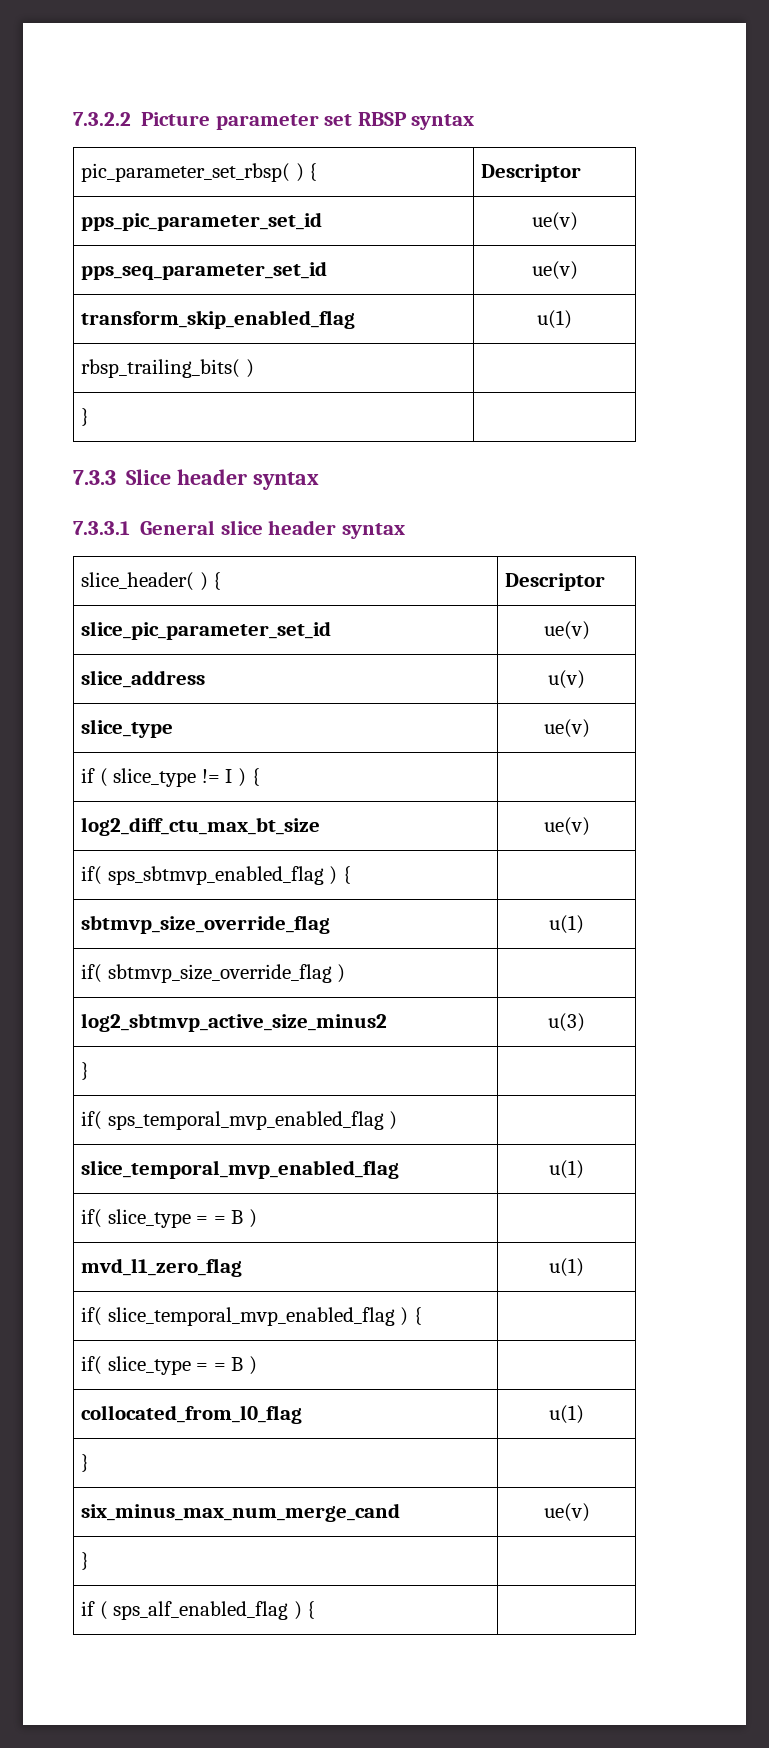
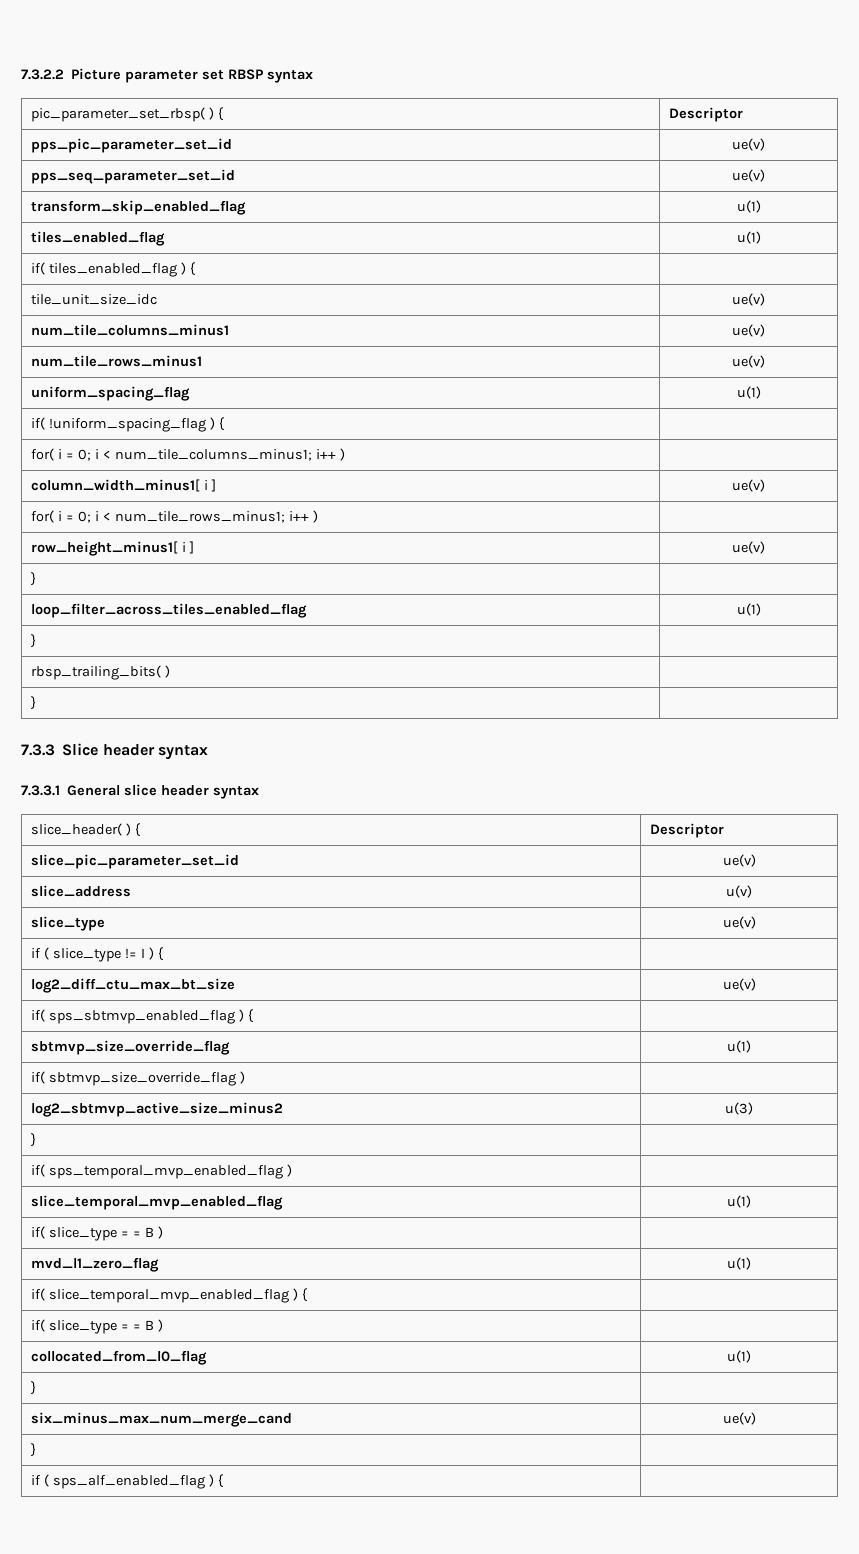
+ tiles_enabled_flag | u(1)
+ if( tiles_enabled_flag ) { |
+ tile_unit_size_idc | ue(v)
+ num_tile_columns_minus1 | ue(v)
+ num_tile_rows_minus1 | ue(v)
+ uniform_spacing_flag | u(1)
+ if( !uniform_spacing_flag ) { |
+ for( i = 0; i < num_tile_columns_minus1; i++ ) |
+ column_width_minus1[ i ] | ue(v)
+ for( i = 0; i < num_tile_rows_minus1; i++ ) |
+ row_height_minus1[ i ] | ue(v)
+ } |
+ loop_filter_across_tiles_enabled_flag | u(1)
+ } |

